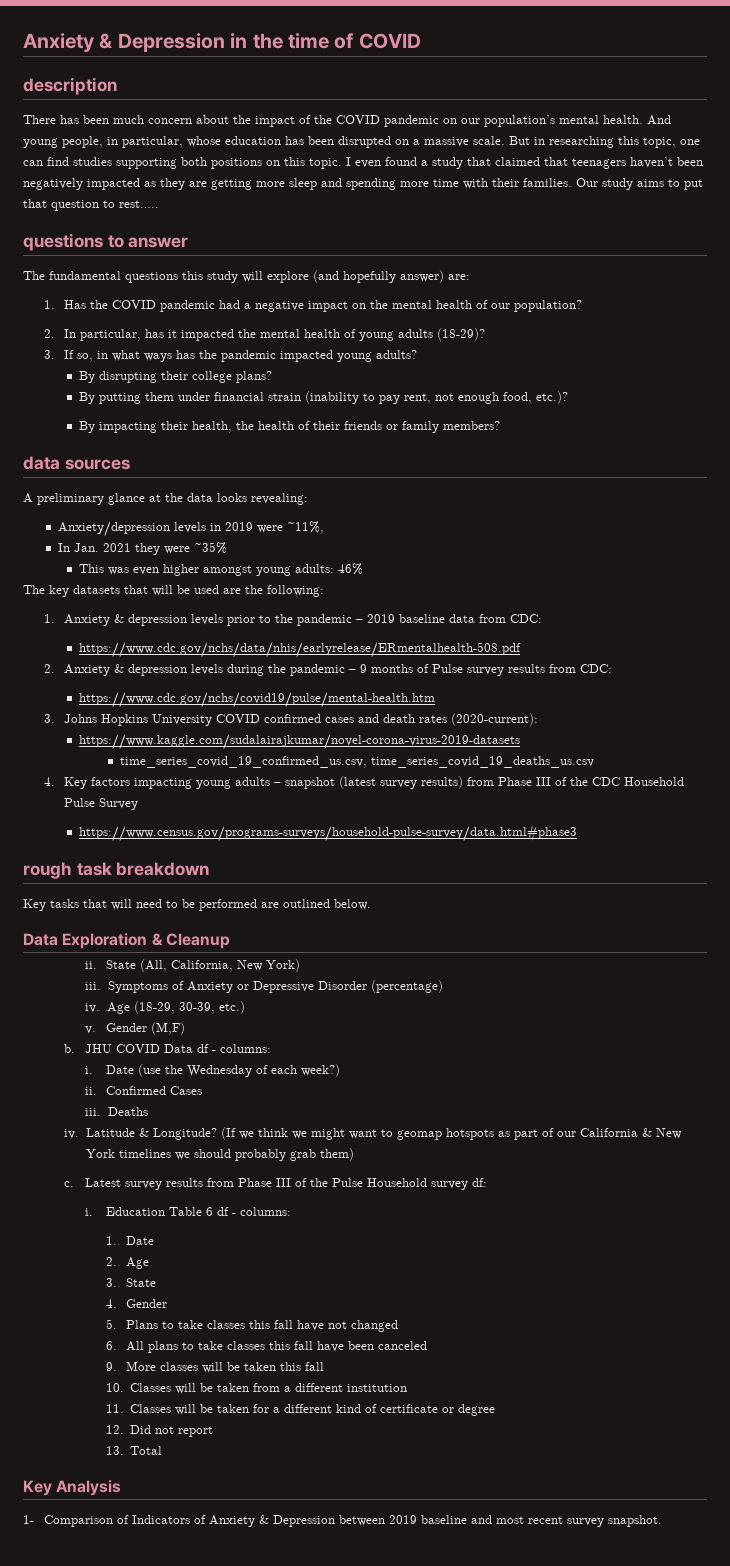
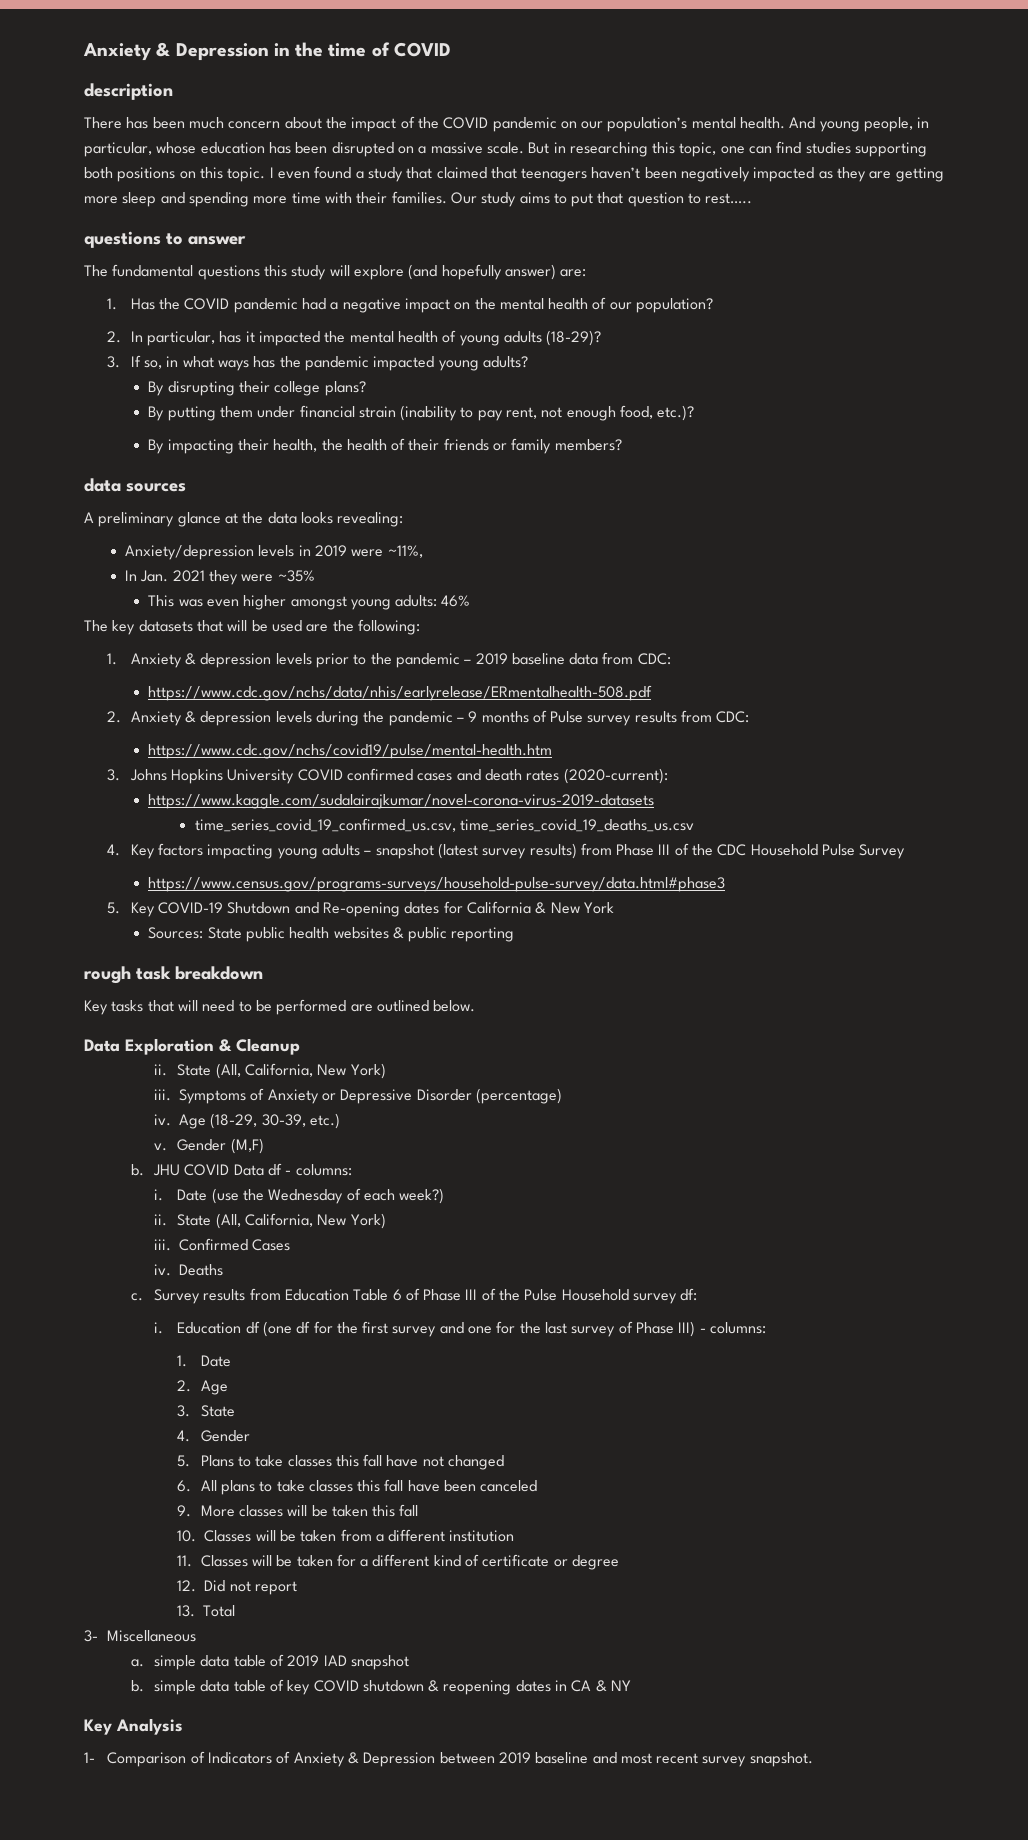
+ 5. Key COVID-19 Shutdown and Re-opening dates for California & New York
+ Sources: State public health websites & public reporting
  Date (use the Wednesday of each week?)
- ii.
+ ii. State (All, California, New York)
+ iii.
  Confirmed Cases
- iii.
+ iv.
- iv. Latitude & Longitude? (If we think we might want to geomap hotspots as part of our California & New York timelines we should probably grab them)
- c. Latest survey results from Phase III of the Pulse Household survey df:
+ c. Survey results from Education Table 6 of Phase III of the Pulse Household survey df:
- Education Table 6 df - columns:
+ Education df (one df for the first survey and one for the last survey of Phase III) - columns:
+ 3- Miscellaneous
+ a. simple data table of 2019 IAD snapshot
+ b. simple data table of key COVID shutdown & reopening dates in CA & NY

